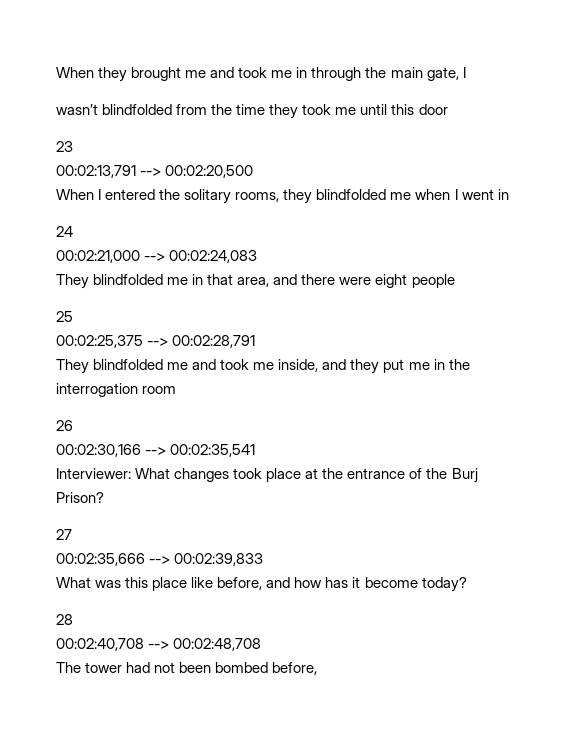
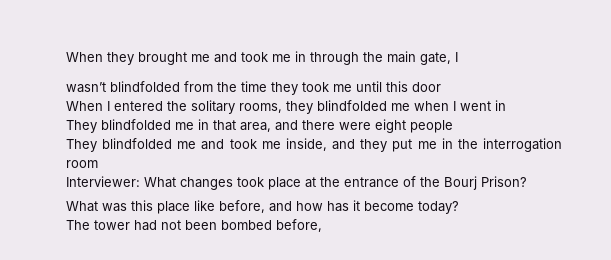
- 23
- 00:02:13,791 --> 00:02:20,500
- 24
- 00:02:21,000 --> 00:02:24,083
- 25
- 00:02:25,375 --> 00:02:28,791
- 26
- 00:02:30,166 --> 00:02:35,541
- Interviewer: What changes took place at the entrance of the Burj Prison?
+ Interviewer: What changes took place at the entrance of the Bourj Prison?
- 27
- 00:02:35,666 --> 00:02:39,833
- 28
- 00:02:40,708 --> 00:02:48,708

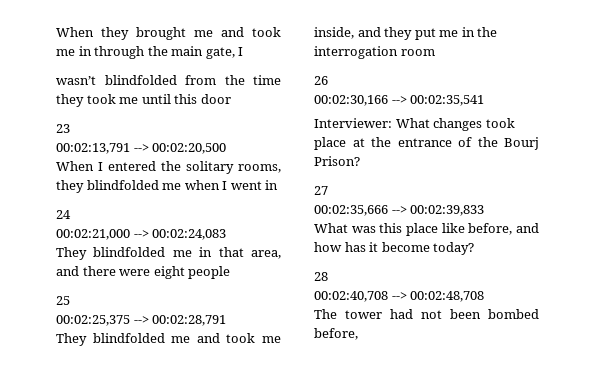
+ 23
+ 00:02:13,791 --> 00:02:20,500
+ 24
+ 00:02:21,000 --> 00:02:24,083
+ 25
+ 00:02:25,375 --> 00:02:28,791
+ 26
+ 00:02:30,166 --> 00:02:35,541
+ 27
+ 00:02:35,666 --> 00:02:39,833
+ 28
+ 00:02:40,708 --> 00:02:48,708

